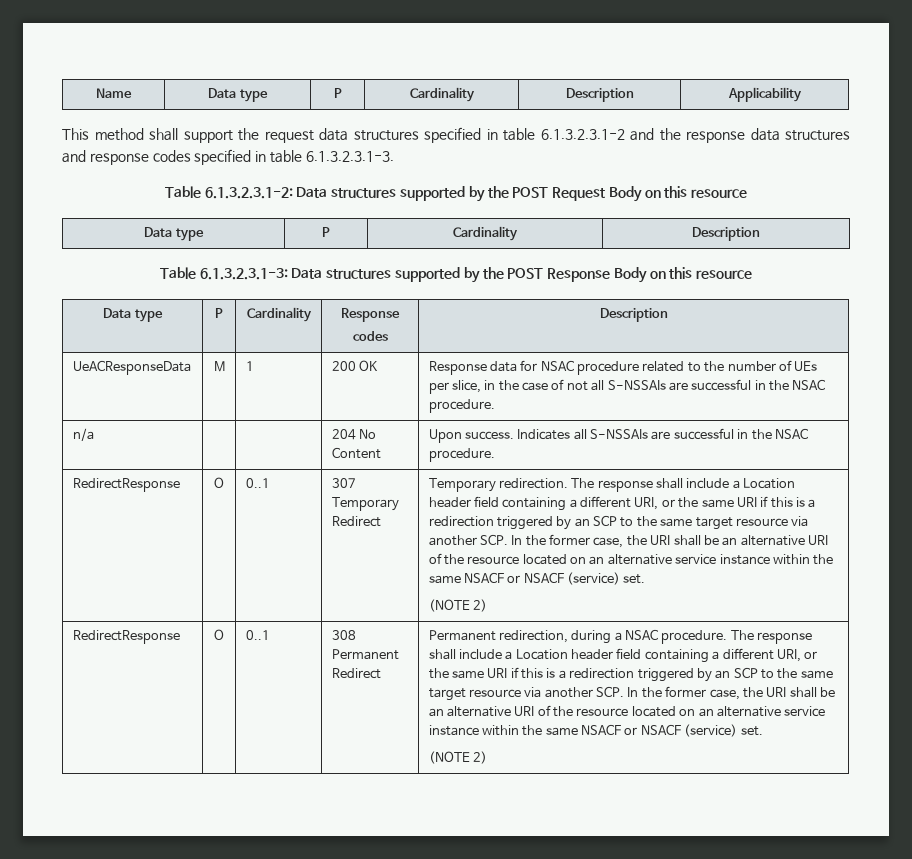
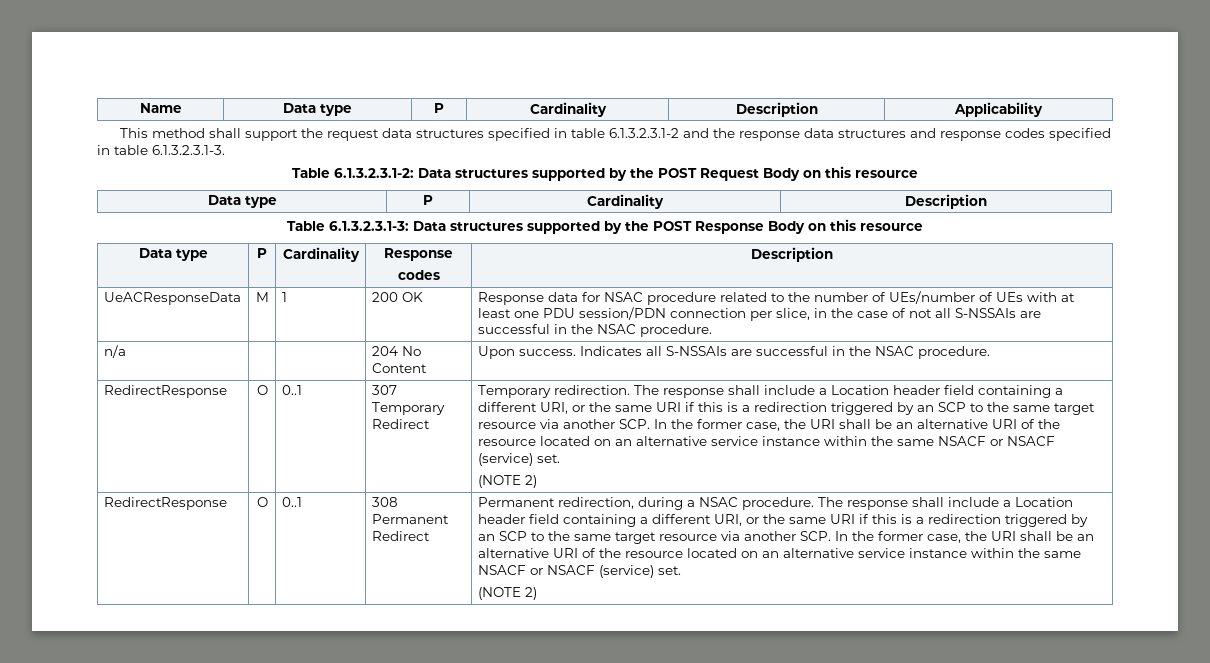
- UeACResponseData | M | 1 | 200 OK | Response data for NSAC procedure related to the number of UEs per slice, in the case of not all S-NSSAIs are successful in the NSAC procedure.
+ UeACResponseData | M | 1 | 200 OK | Response data for NSAC procedure related to the number of UEs/number of UEs with at least one PDU session/PDN connection per slice, in the case of not all S-NSSAIs are successful in the NSAC procedure.

